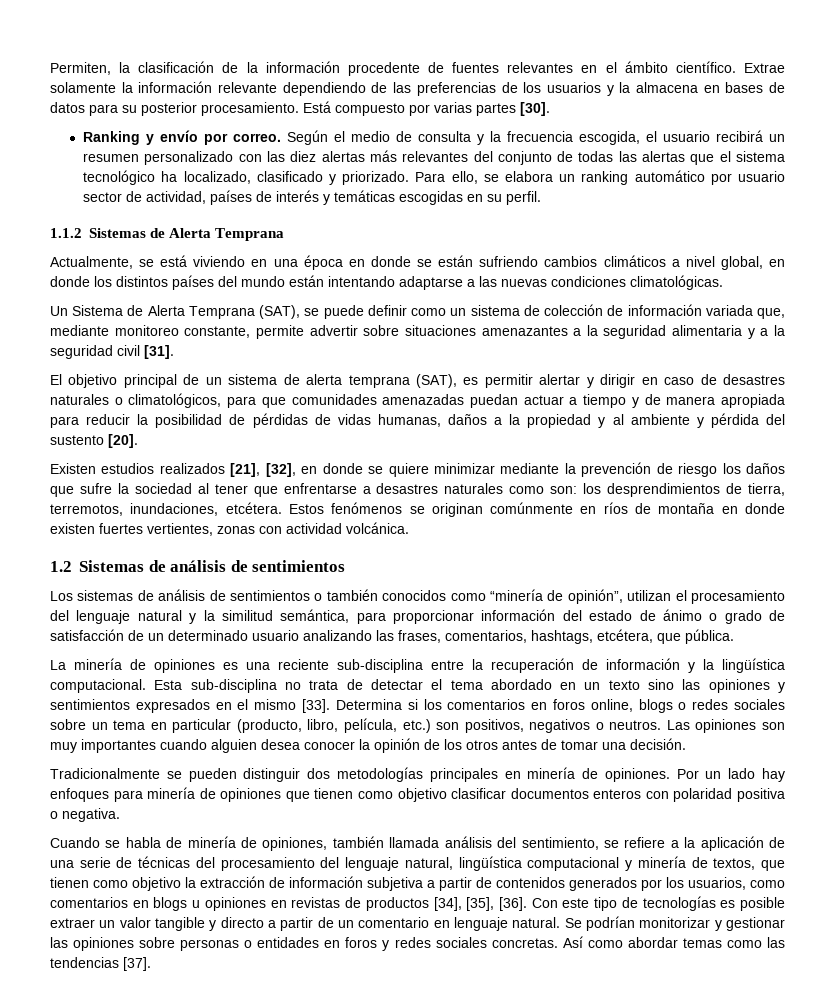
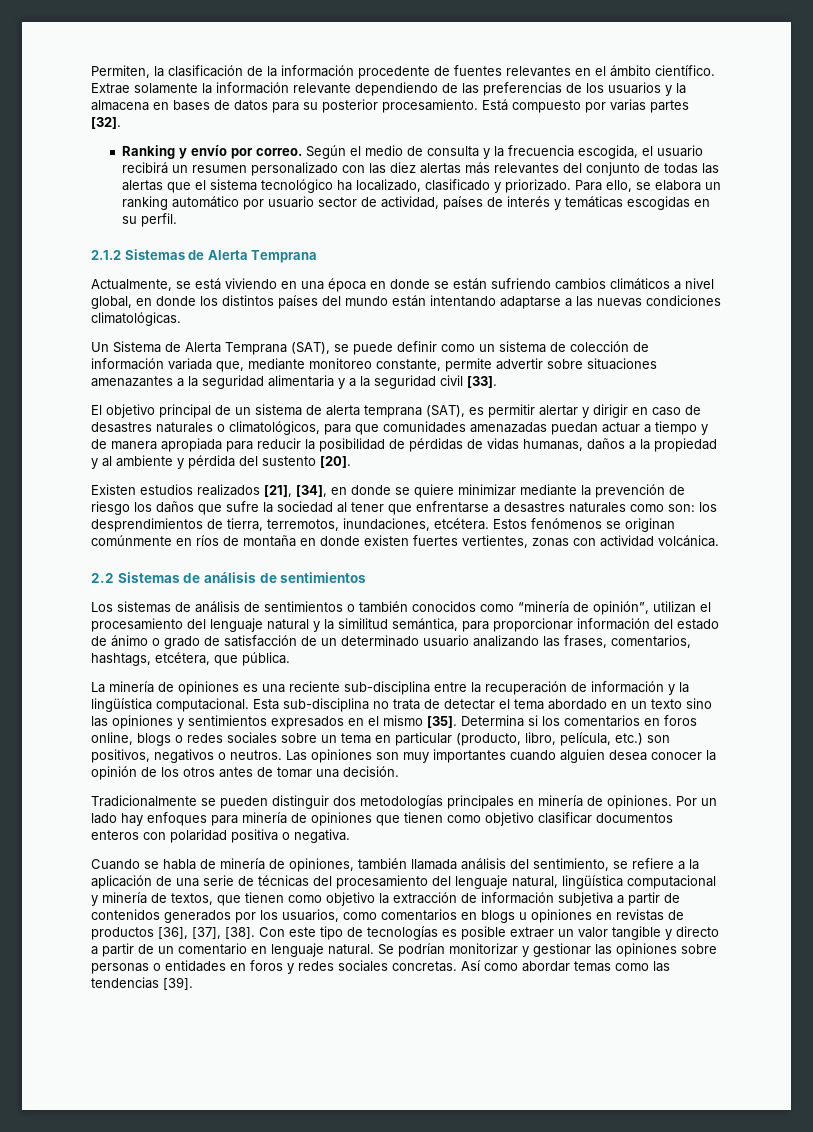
- Está compuesto por varias partes [30].
+ Está compuesto por varias partes [32].
- 1.1.2 Sistemas de Alerta Temprana
+ 2.1.2 Sistemas de Alerta Temprana
- Un Sistema de Alerta Temprana (SAT), se puede definir como un sistema de colección de información variada que, mediante monitoreo constante, permite advertir sobre situaciones amenazantes a la seguridad alimentaria y a la seguridad civil [31].
+ Un Sistema de Alerta Temprana (SAT), se puede definir como un sistema de colección de información variada que, mediante monitoreo constante, permite advertir sobre situaciones amenazantes a la seguridad alimentaria y a la seguridad civil [33].
- Existen estudios realizados [21], [32], en donde se quiere minimizar mediante la prevención de riesgo los daños que sufre la sociedad al tener que enfrentarse a desastres naturales como son: los desprendimientos de tierra, terremotos, inundaciones, etcétera.
+ Existen estudios realizados [21], [34], en donde se quiere minimizar mediante la prevención de riesgo los daños que sufre la sociedad al tener que enfrentarse a desastres naturales como son: los desprendimientos de tierra, terremotos, inundaciones, etcétera.
- 1.2 Sistemas de análisis de sentimientos
+ 2.2 Sistemas de análisis de sentimientos
- Esta sub-disciplina no trata de detectar el tema abordado en un texto sino las opiniones y sentimientos expresados en el mismo [33].
+ Esta sub-disciplina no trata de detectar el tema abordado en un texto sino las opiniones y sentimientos expresados en el mismo [35].
- Cuando se habla de minería de opiniones, también llamada análisis del sentimiento, se refiere a la aplicación de una serie de técnicas del procesamiento del lenguaje natural, lingüística computacional y minería de textos, que tienen como objetivo la extracción de información subjetiva a partir de contenidos generados por los usuarios, como comentarios en blogs u opiniones en revistas de productos [34], [35], [36].
+ Cuando se habla de minería de opiniones, también llamada análisis del sentimiento, se refiere a la aplicación de una serie de técnicas del procesamiento del lenguaje natural, lingüística computacional y minería de textos, que tienen como objetivo la extracción de información subjetiva a partir de contenidos generados por los usuarios, como comentarios en blogs u opiniones en revistas de productos [36], [37], [38].
- Así como abordar temas como las tendencias [37].
+ Así como abordar temas como las tendencias [39].

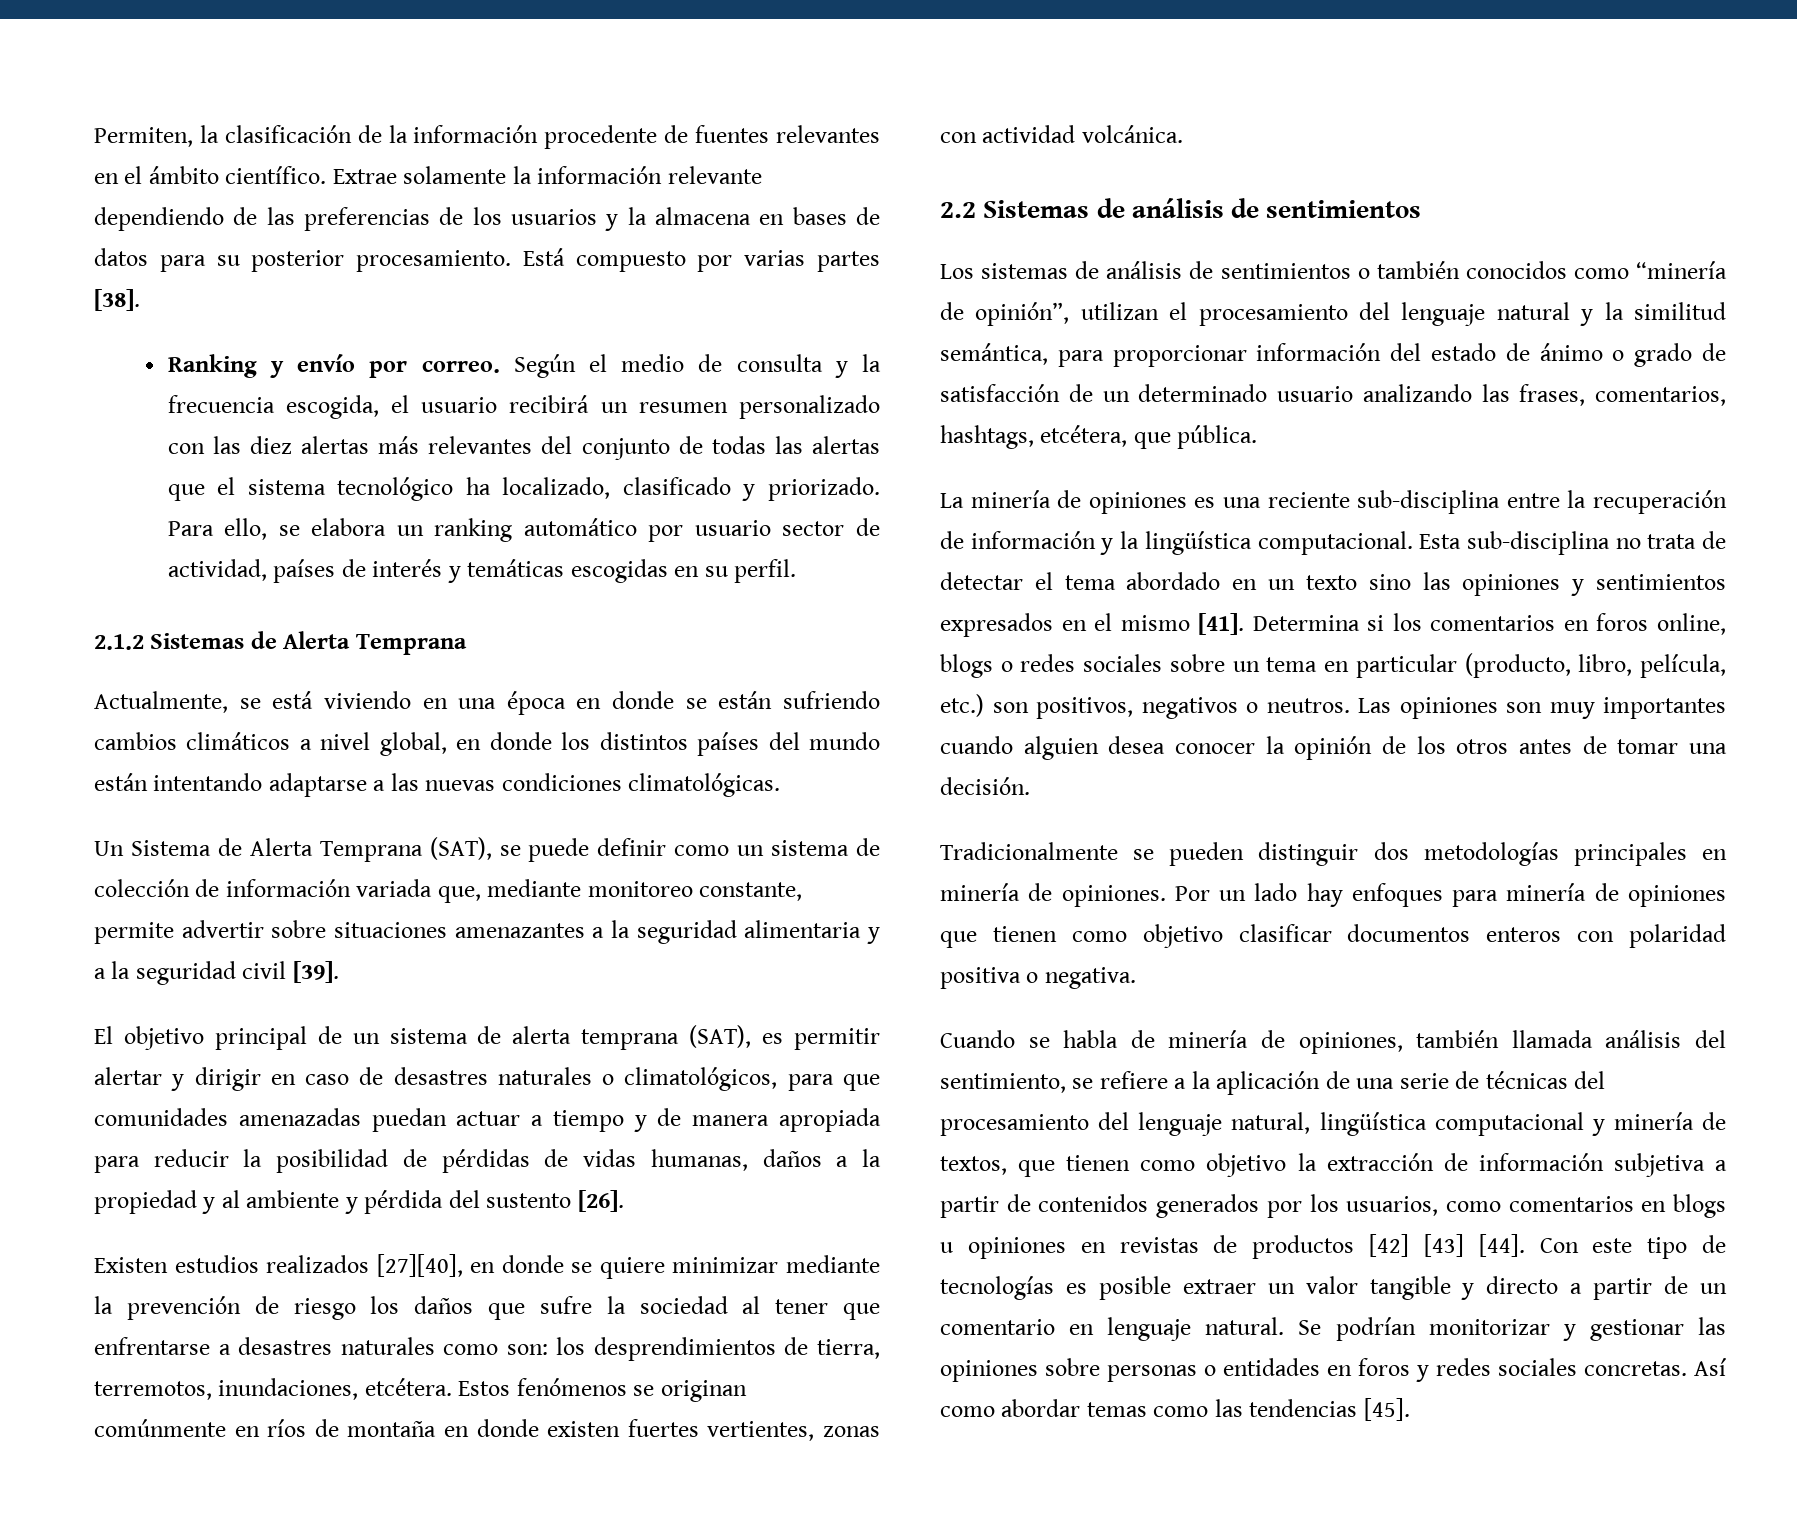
- Está compuesto por varias partes [32].
+ Está compuesto por varias partes [38].
- Un Sistema de Alerta Temprana (SAT), se puede definir como un sistema de colección de información variada que, mediante monitoreo constante, permite advertir sobre situaciones amenazantes a la seguridad alimentaria y a la seguridad civil [33].
+ Un Sistema de Alerta Temprana (SAT), se puede definir como un sistema de colección de información variada que, mediante monitoreo constante, permite advertir sobre situaciones amenazantes a la seguridad alimentaria y a la seguridad civil [39].
- El objetivo principal de un sistema de alerta temprana (SAT), es permitir alertar y dirigir en caso de desastres naturales o climatológicos, para que comunidades amenazadas puedan actuar a tiempo y de manera apropiada para reducir la posibilidad de pérdidas de vidas humanas, daños a la propiedad y al ambiente y pérdida del sustento [20].
+ El objetivo principal de un sistema de alerta temprana (SAT), es permitir alertar y dirigir en caso de desastres naturales o climatológicos, para que comunidades amenazadas puedan actuar a tiempo y de manera apropiada para reducir la posibilidad de pérdidas de vidas humanas, daños a la propiedad y al ambiente y pérdida del sustento [26].
- Existen estudios realizados [21], [34], en donde se quiere minimizar mediante la prevención de riesgo los daños que sufre la sociedad al tener que enfrentarse a desastres naturales como son: los desprendimientos de tierra, terremotos, inundaciones, etcétera.
+ Existen estudios realizados [27][40], en donde se quiere minimizar mediante la prevención de riesgo los daños que sufre la sociedad al tener que enfrentarse a desastres naturales como son: los desprendimientos de tierra, terremotos, inundaciones, etcétera.
- Esta sub-disciplina no trata de detectar el tema abordado en un texto sino las opiniones y sentimientos expresados en el mismo [35].
+ Esta sub-disciplina no trata de detectar el tema abordado en un texto sino las opiniones y sentimientos expresados en el mismo [41].
- Cuando se habla de minería de opiniones, también llamada análisis del sentimiento, se refiere a la aplicación de una serie de técnicas del procesamiento del lenguaje natural, lingüística computacional y minería de textos, que tienen como objetivo la extracción de información subjetiva a partir de contenidos generados por los usuarios, como comentarios en blogs u opiniones en revistas de productos [36], [37], [38].
+ Cuando se habla de minería de opiniones, también llamada análisis del sentimiento, se refiere a la aplicación de una serie de técnicas del procesamiento del lenguaje natural, lingüística computacional y minería de textos, que tienen como objetivo la extracción de información subjetiva a partir de contenidos generados por los usuarios, como comentarios en blogs u opiniones en revistas de productos [42] [43] [44].
- Así como abordar temas como las tendencias [39].
+ Así como abordar temas como las tendencias [45].

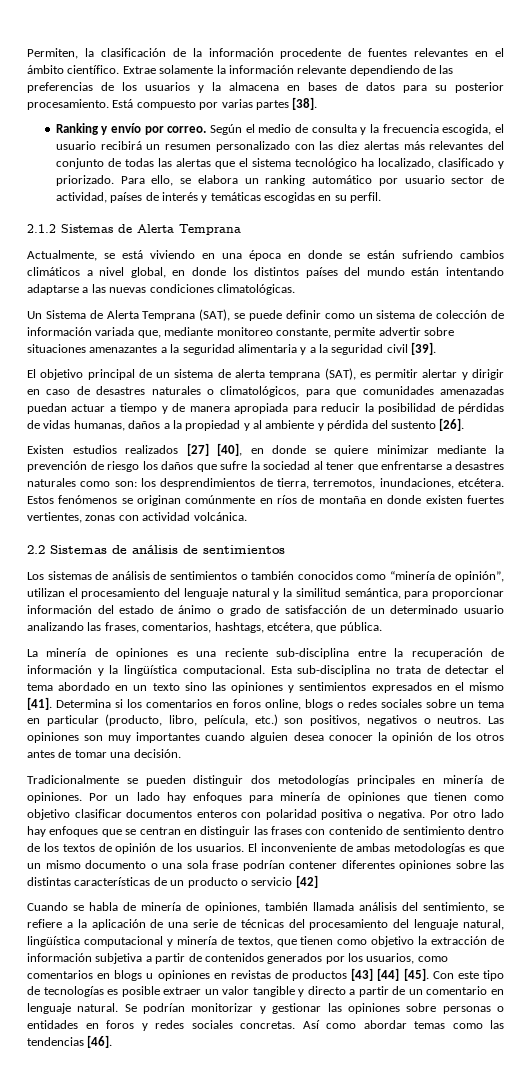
- Existen estudios realizados [27][40], en donde se quiere minimizar mediante la prevención de riesgo los daños que sufre la sociedad al tener que enfrentarse a desastres naturales como son: los desprendimientos de tierra, terremotos, inundaciones, etcétera.
+ Existen estudios realizados [27] [40], en donde se quiere minimizar mediante la prevención de riesgo los daños que sufre la sociedad al tener que enfrentarse a desastres naturales como son: los desprendimientos de tierra, terremotos, inundaciones, etcétera.
+ Por otro lado hay enfoques que se centran en distinguir las frases con contenido de sentimiento dentro de los textos de opinión de los usuarios. El inconveniente de ambas metodologías es que un mismo documento o una sola frase podrían contener diferentes opiniones sobre las distintas características de un producto o servicio [42]
- Cuando se habla de minería de opiniones, también llamada análisis del sentimiento, se refiere a la aplicación de una serie de técnicas del procesamiento del lenguaje natural, lingüística computacional y minería de textos, que tienen como objetivo la extracción de información subjetiva a partir de contenidos generados por los usuarios, como comentarios en blogs u opiniones en revistas de productos [42] [43] [44].
+ Cuando se habla de minería de opiniones, también llamada análisis del sentimiento, se refiere a la aplicación de una serie de técnicas del procesamiento del lenguaje natural, lingüística computacional y minería de textos, que tienen como objetivo la extracción de información subjetiva a partir de contenidos generados por los usuarios, como comentarios en blogs u opiniones en revistas de productos [43] [44] [45].
- Así como abordar temas como las tendencias [45].
+ Así como abordar temas como las tendencias [46].

